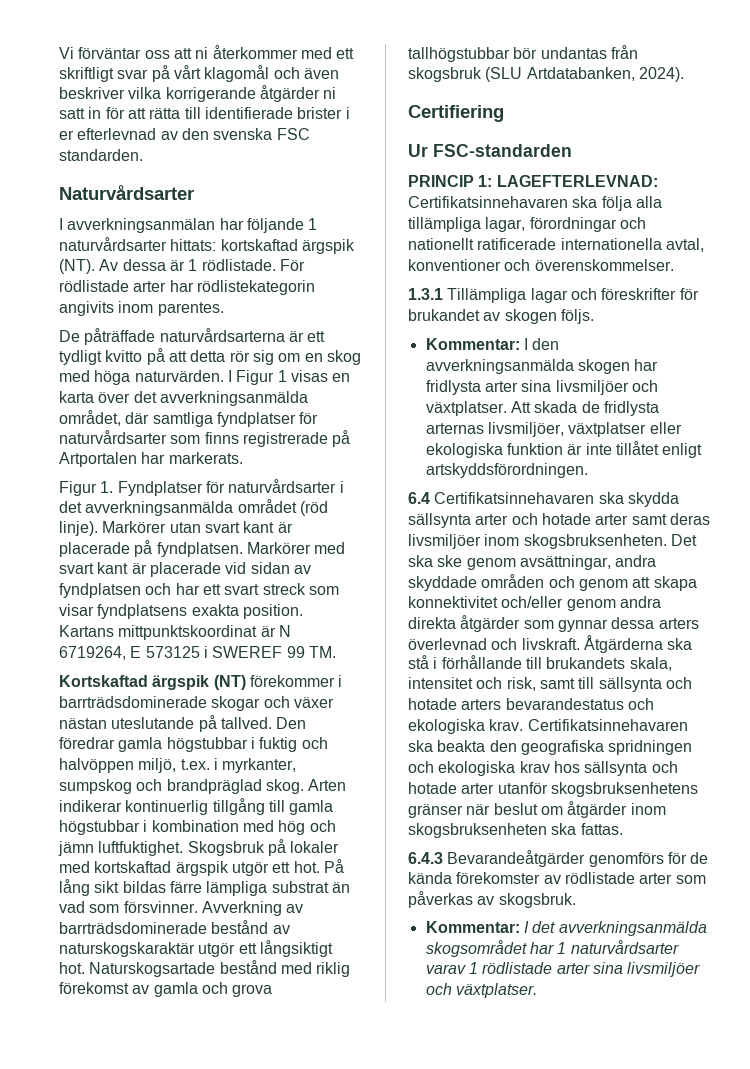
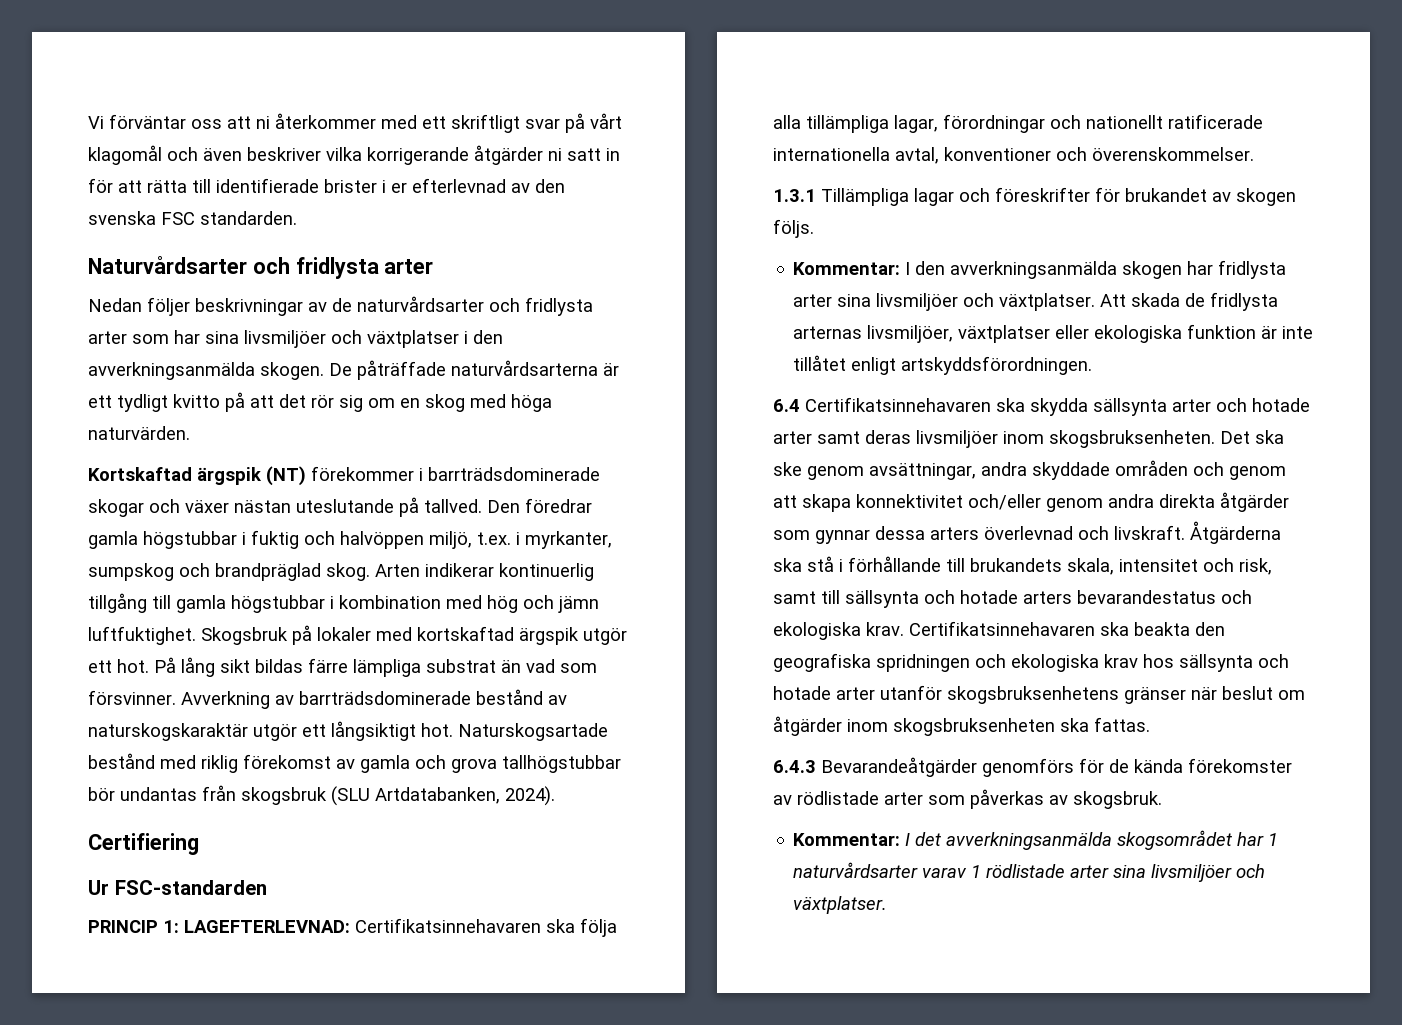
- Naturvårdsarter
- I avverkningsanmälan har följande 1 naturvårdsarter hittats: kortskaftad ärgspik (NT). Av dessa är 1 rödlistade. För rödlistade arter har rödlistekategorin angivits inom parentes.
- De påträffade naturvårdsarterna är ett tydligt kvitto på att detta rör sig om en skog med höga naturvärden. I Figur 1 visas en karta över det avverkningsanmälda området, där samtliga fyndplatser för naturvårdsarter som finns registrerade på Artportalen har markerats.
- Figur 1. Fyndplatser för naturvårdsarter i det avverkningsanmälda området (röd linje). Markörer utan svart kant är placerade på fyndplatsen. Markörer med svart kant är placerade vid sidan av fyndplatsen och har ett svart streck som visar fyndplatsens exakta position. Kartans mittpunktskoordinat är N 6719264, E 573125 i SWEREF 99 TM.
+ Naturvårdsarter och fridlysta arter
+ Nedan följer beskrivningar av de naturvårdsarter och fridlysta arter som har sina livsmiljöer och växtplatser i den avverkningsanmälda skogen. De påträffade naturvårdsarterna är ett tydligt kvitto på att det rör sig om en skog med höga naturvärden.

